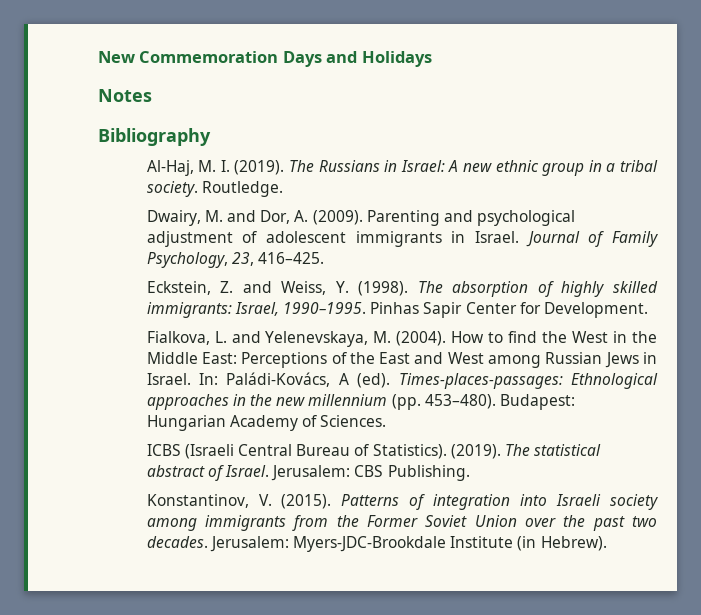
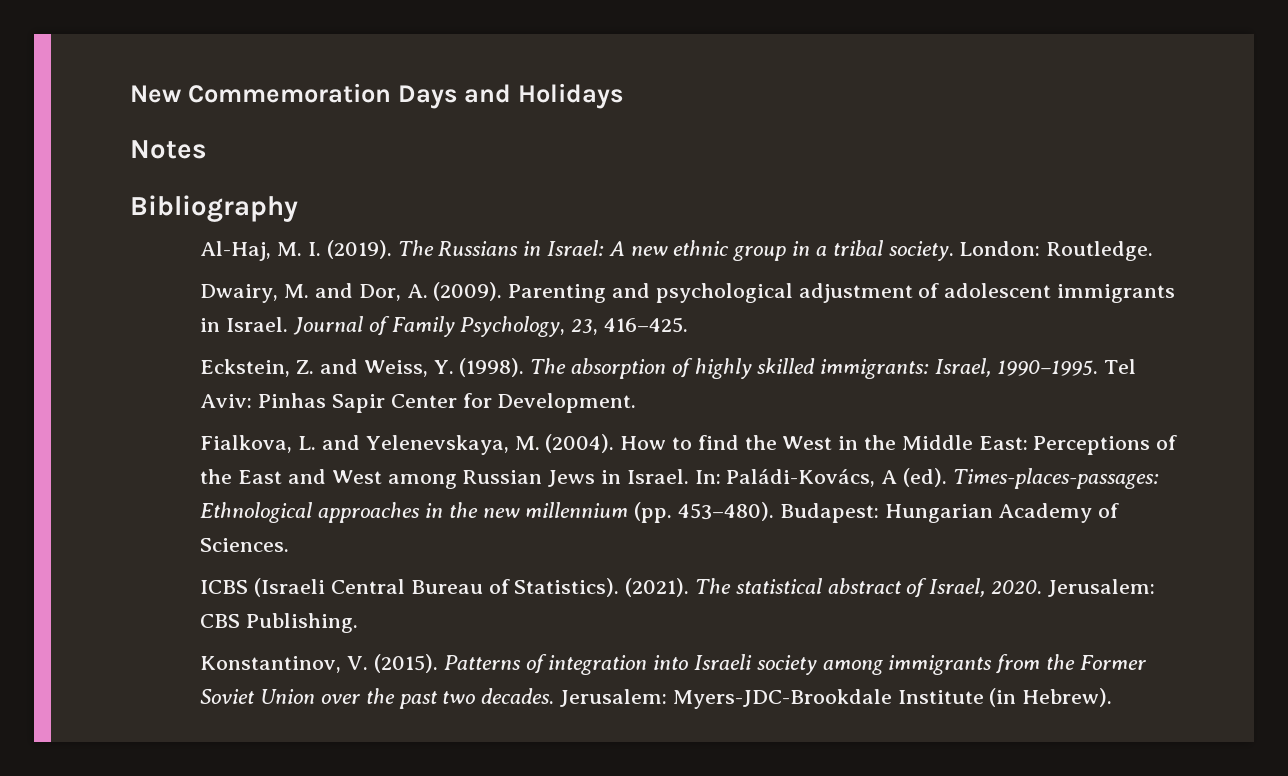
- Routledge.
+ London: Routledge.
- Pinhas Sapir Center for Development.
+ Tel Aviv: Pinhas Sapir Center for Development.
- ICBS (Israeli Central Bureau of Statistics). (2019).
+ ICBS (Israeli Central Bureau of Statistics). (2021).
- The statistical abstract of Israel.
+ The statistical abstract of Israel, 2020.

